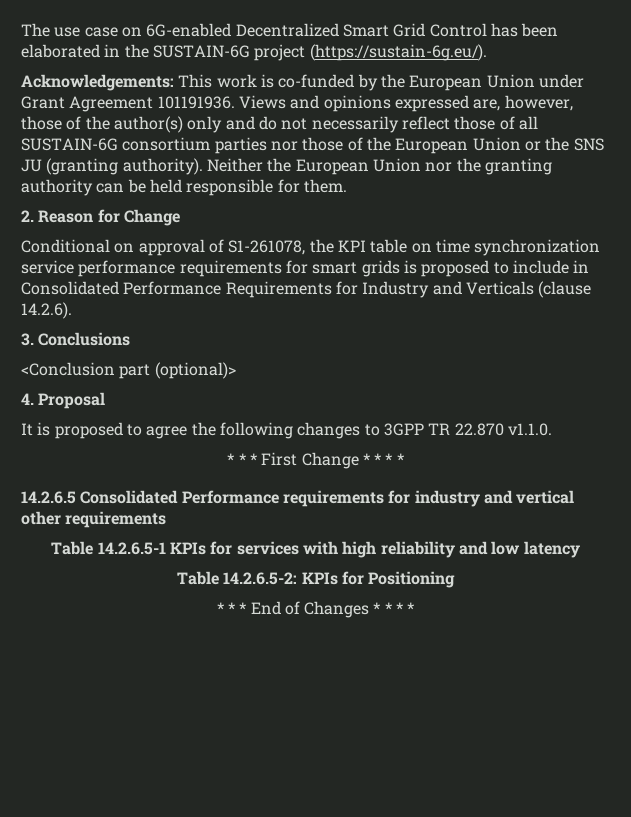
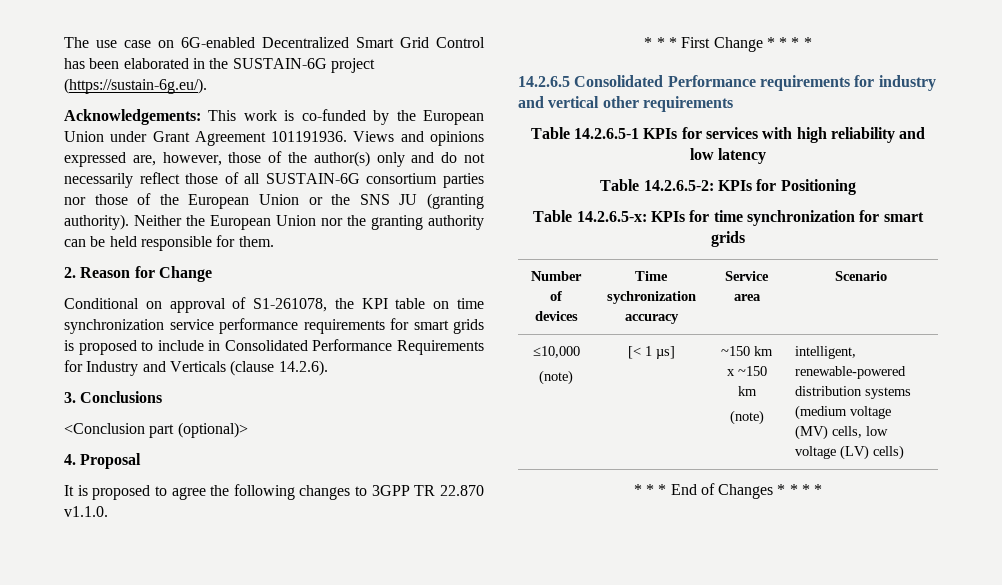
+ Table 14.2.6.5-x: KPIs for time synchronization for smart grids
+ Number of devices | Time sychronization accuracy | Service area | Scenario
+ ≤10,000
+ (note) | [< 1 µs] | ~150 km x ~150 km
+ (note) | intelligent, renewable-powered distribution systems (medium voltage (MV) cells, low voltage (LV) cells)

